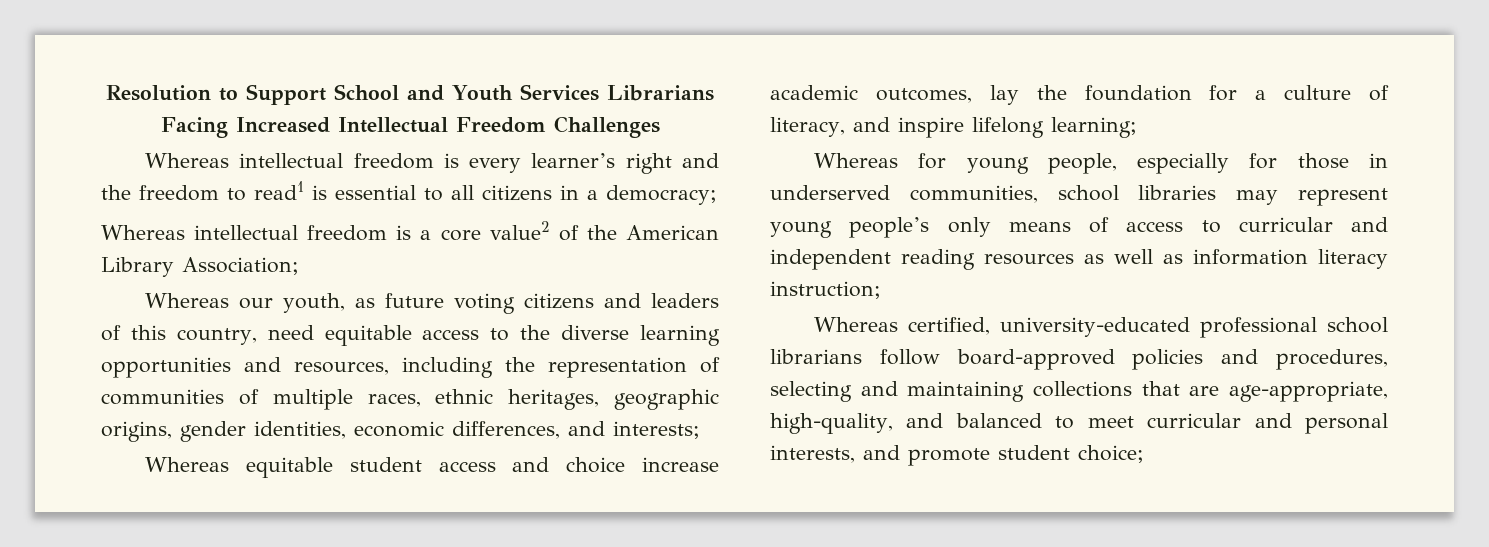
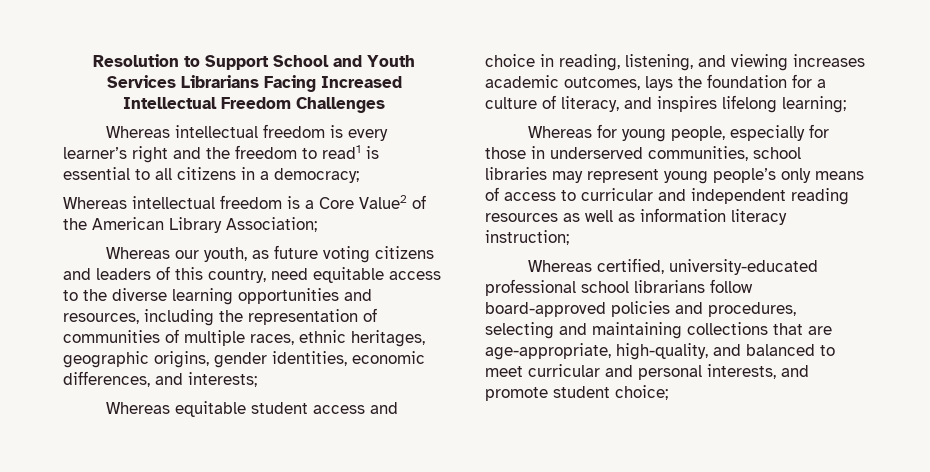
- Whereas intellectual freedom is a core value2 of the American Library Association;
+ Whereas intellectual freedom is a Core Value2 of the American Library Association;
- Whereas equitable student access and choice increase academic outcomes, lay the foundation for a culture of literacy, and inspire lifelong learning;
+ Whereas equitable student access and choice in reading, listening, and viewing increases academic outcomes, lays the foundation for a culture of literacy, and inspires lifelong learning;

